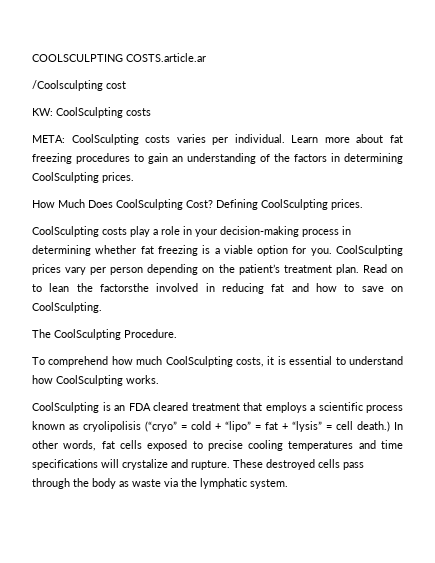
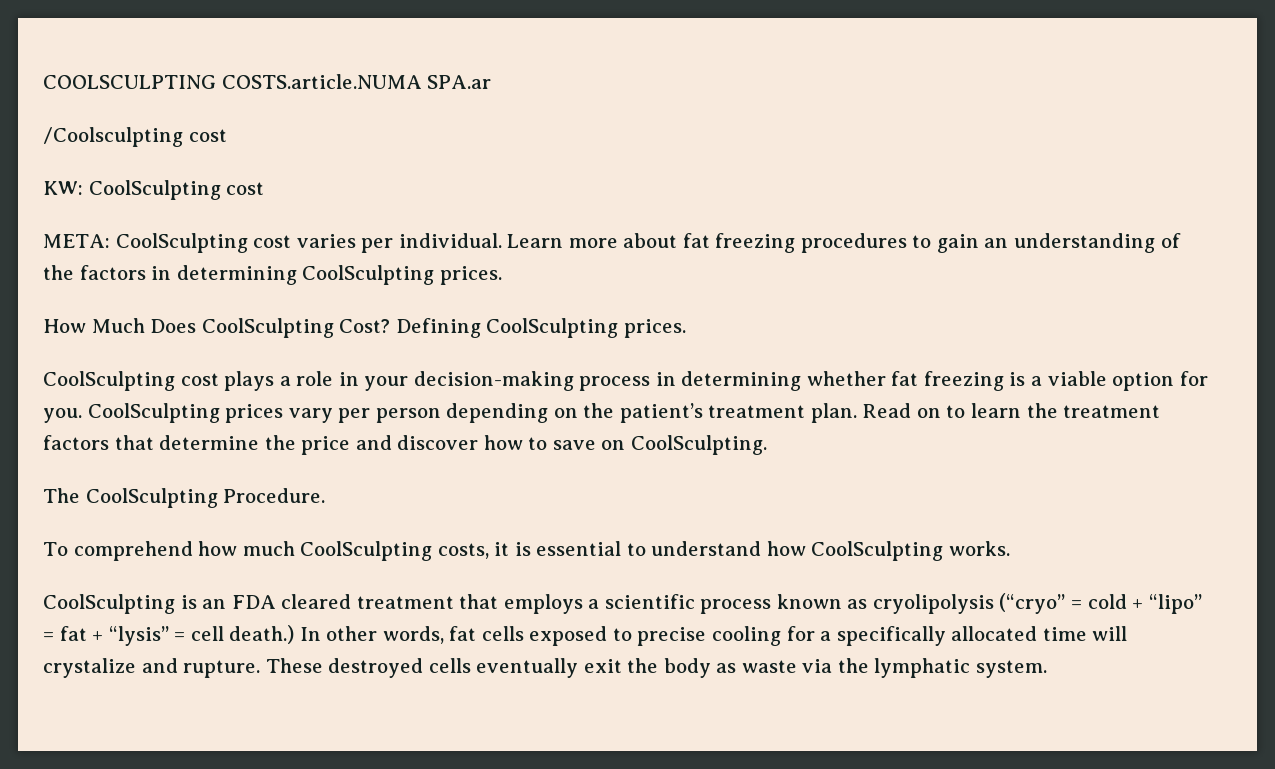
- COOLSCULPTING COSTS.article.ar
+ COOLSCULPTING COSTS.article.NUMA SPA.ar
- KW: CoolSculpting costs
+ KW: CoolSculpting cost
- META: CoolSculpting costs varies per individual.
+ META: CoolSculpting cost varies per individual.
- CoolSculpting costs play a role in your decision-making process in determining whether fat freezing is a viable option for you.
+ CoolSculpting cost plays a role in your decision-making process in determining whether fat freezing is a viable option for you.
- Read on to lean the factorsthe involved in reducing fat and how to save on CoolSculpting.
+ Read on to learn the treatment factors that determine the price and discover how to save on CoolSculpting.
- CoolSculpting is an FDA cleared treatment that employs a scientific process known as cryolipolisis (“cryo” = cold + “lipo” = fat + “lysis” = cell death.)
+ CoolSculpting is an FDA cleared treatment that employs a scientific process known as cryolipolysis (“cryo” = cold + “lipo” = fat + “lysis” = cell death.)
- In other words, fat cells exposed to precise cooling temperatures and time specifications will crystalize and rupture.
+ In other words, fat cells exposed to precise cooling for a specifically allocated time will crystalize and rupture.
- These destroyed cells pass through the body as waste via the lymphatic system.
+ These destroyed cells eventually exit the body as waste via the lymphatic system.

